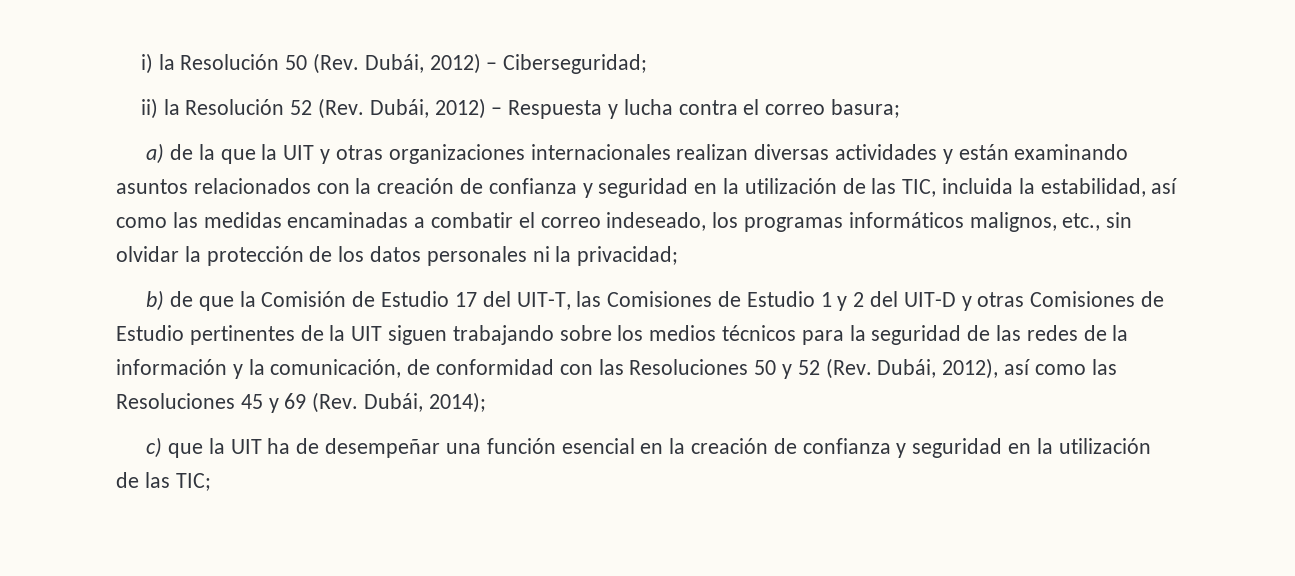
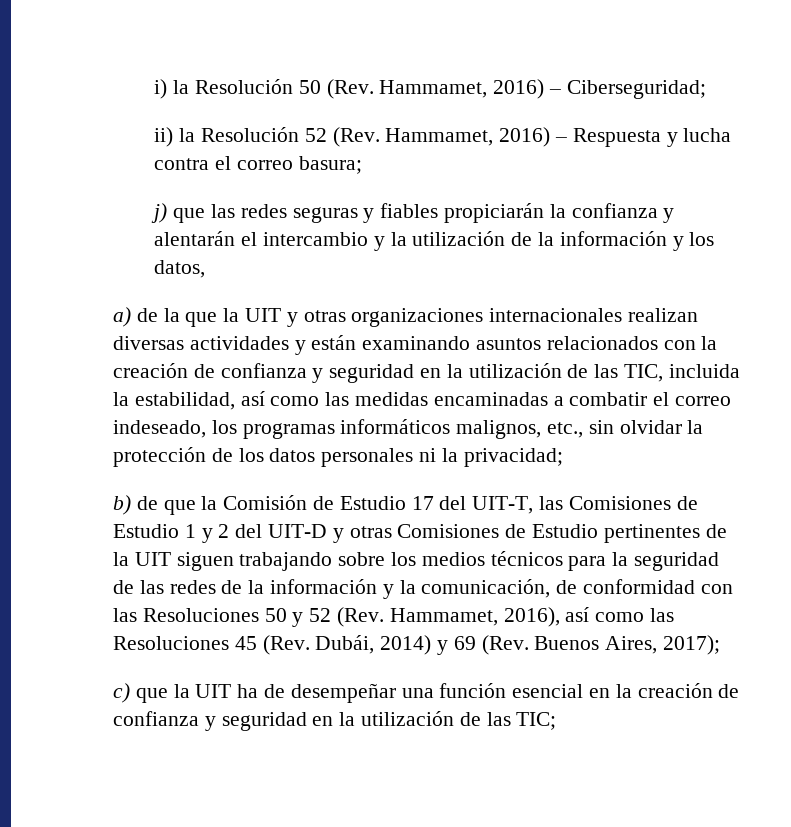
- i) la Resolución 50 (Rev. Dubái, 2012) – Ciberseguridad;
+ i) la Resolución 50 (Rev. Hammamet, 2016) – Ciberseguridad;
- ii) la Resolución 52 (Rev. Dubái, 2012) – Respuesta y lucha contra el correo basura;
+ ii) la Resolución 52 (Rev. Hammamet, 2016) – Respuesta y lucha contra el correo basura;
+ j) que las redes seguras y fiables propiciarán la confianza y alentarán el intercambio y la utilización de la información y los datos,
- b) de que la Comisión de Estudio 17 del UIT-T, las Comisiones de Estudio 1 y 2 del UIT-D y otras Comisiones de Estudio pertinentes de la UIT siguen trabajando sobre los medios técnicos para la seguridad de las redes de la información y la comunicación, de conformidad con las Resoluciones 50 y 52 (Rev. Dubái, 2012), así como las Resoluciones 45 y 69 (Rev. Dubái, 2014);
+ b) de que la Comisión de Estudio 17 del UIT-T, las Comisiones de Estudio 1 y 2 del UIT-D y otras Comisiones de Estudio pertinentes de la UIT siguen trabajando sobre los medios técnicos para la seguridad de las redes de la información y la comunicación, de conformidad con las Resoluciones 50 y 52 (Rev. Hammamet, 2016), así como las Resoluciones 45 (Rev. Dubái, 2014) y 69 (Rev. Buenos Aires, 2017);

